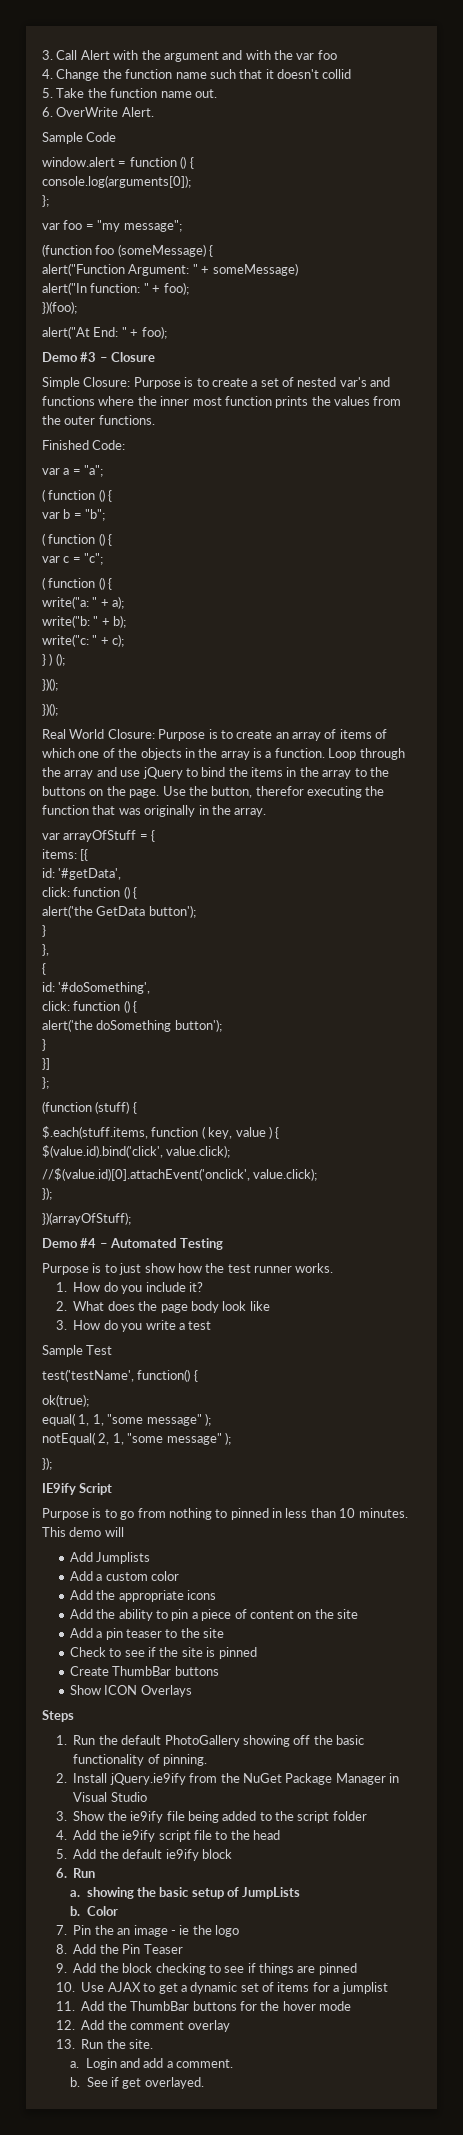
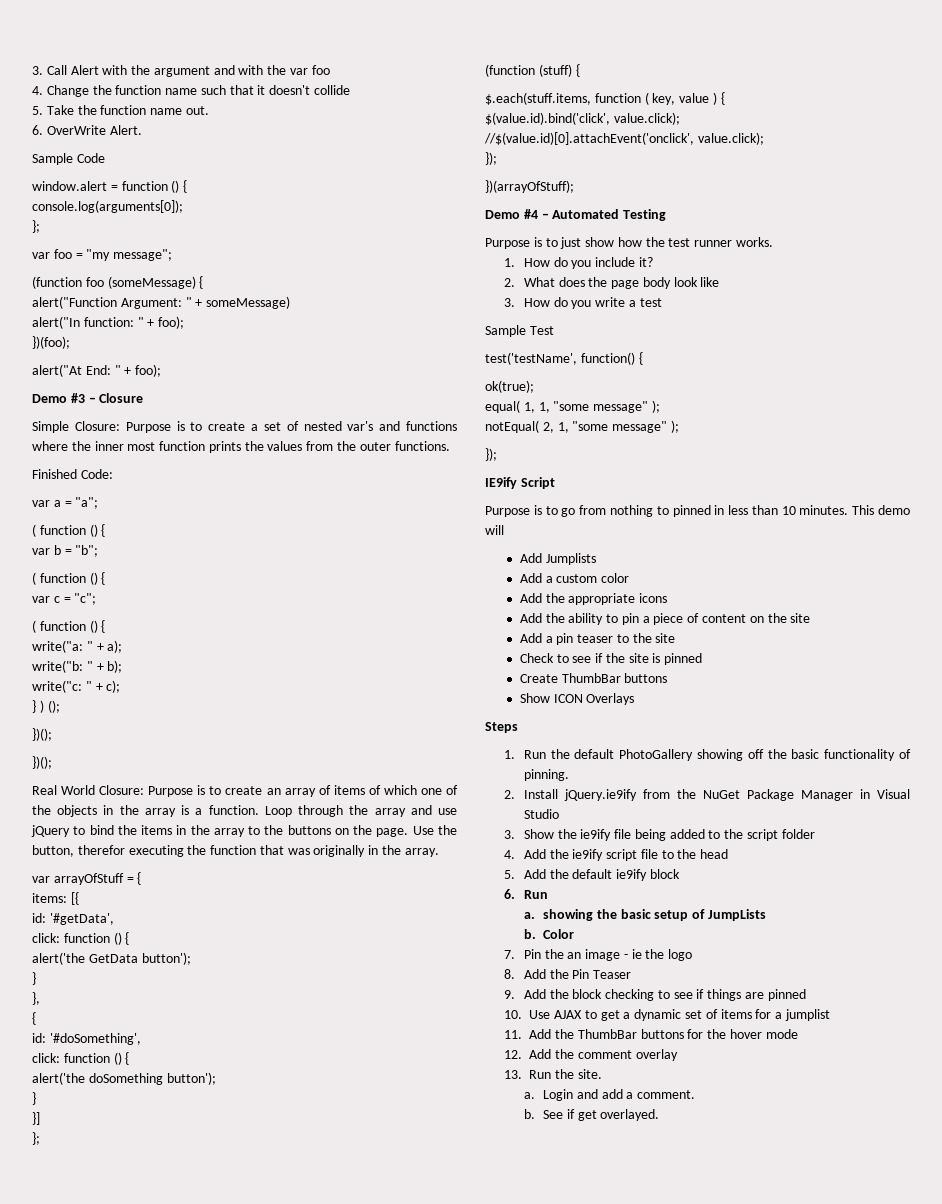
- 4. Change the function name such that it doesn't collid
+ 4. Change the function name such that it doesn't collide

